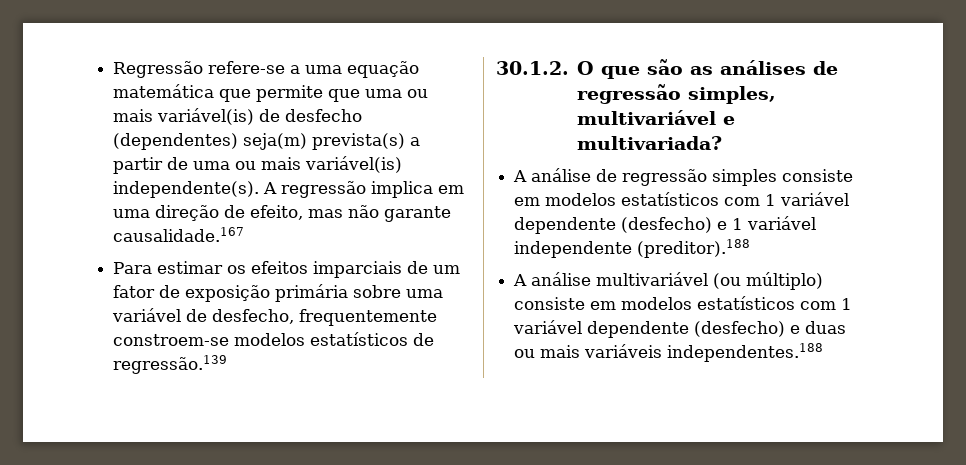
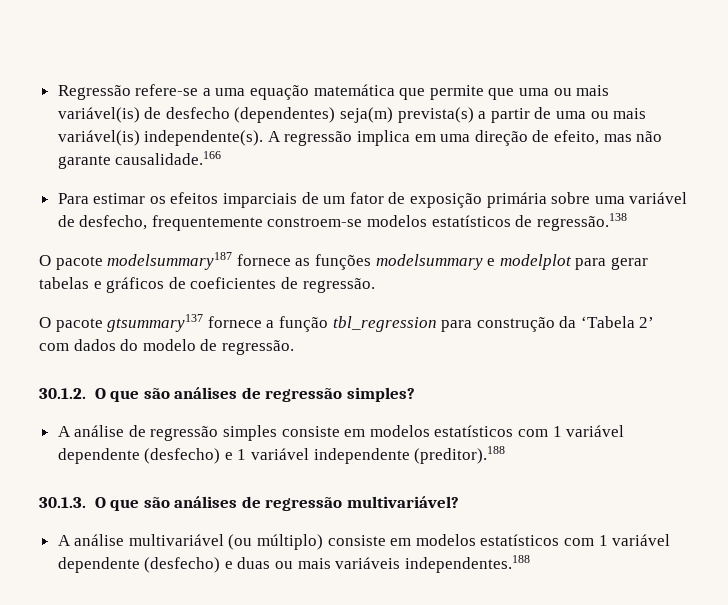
- A regressão implica em uma direção de efeito, mas não garante causalidade.167
+ A regressão implica em uma direção de efeito, mas não garante causalidade.166
- Para estimar os efeitos imparciais de um fator de exposição primária sobre uma variável de desfecho, frequentemente constroem-se modelos estatísticos de regressão.139
+ Para estimar os efeitos imparciais de um fator de exposição primária sobre uma variável de desfecho, frequentemente constroem-se modelos estatísticos de regressão.138
+ O pacote modelsummary187 fornece as funções modelsummary e modelplot para gerar tabelas e gráficos de coeficientes de regressão.
+ O pacote gtsummary137 fornece a função tbl_regression para construção da ‘Tabela 2’ com dados do modelo de regressão.
- 30.1.2. O que são as análises de regressão simples, multivariável e multivariada?
+ 30.1.2. O que são análises de regressão simples?
+ 30.1.3. O que são análises de regressão multivariável?

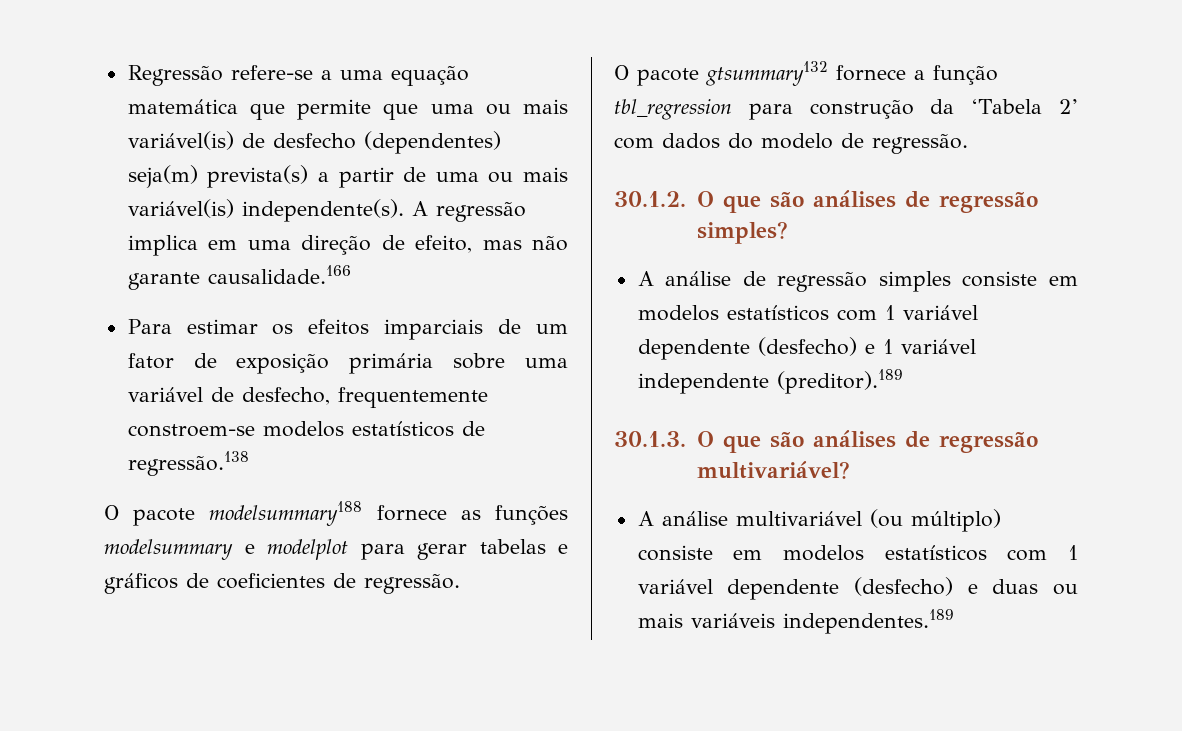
- O pacote modelsummary187 fornece as funções modelsummary e modelplot para gerar tabelas e gráficos de coeficientes de regressão.
+ O pacote modelsummary188 fornece as funções modelsummary e modelplot para gerar tabelas e gráficos de coeficientes de regressão.
- O pacote gtsummary137 fornece a função tbl_regression para construção da ‘Tabela 2’ com dados do modelo de regressão.
+ O pacote gtsummary132 fornece a função tbl_regression para construção da ‘Tabela 2’ com dados do modelo de regressão.
- A análise de regressão simples consiste em modelos estatísticos com 1 variável dependente (desfecho) e 1 variável independente (preditor).188
+ A análise de regressão simples consiste em modelos estatísticos com 1 variável dependente (desfecho) e 1 variável independente (preditor).189
- A análise multivariável (ou múltiplo) consiste em modelos estatísticos com 1 variável dependente (desfecho) e duas ou mais variáveis independentes.188
+ A análise multivariável (ou múltiplo) consiste em modelos estatísticos com 1 variável dependente (desfecho) e duas ou mais variáveis independentes.189

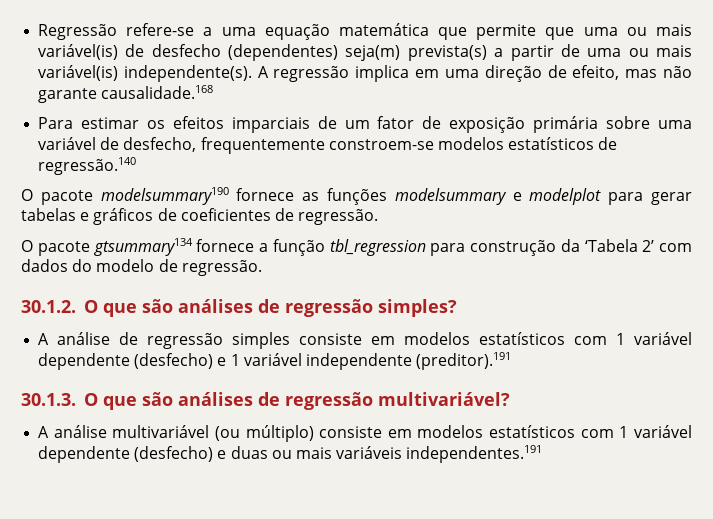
- A regressão implica em uma direção de efeito, mas não garante causalidade.166
+ A regressão implica em uma direção de efeito, mas não garante causalidade.168
- Para estimar os efeitos imparciais de um fator de exposição primária sobre uma variável de desfecho, frequentemente constroem-se modelos estatísticos de regressão.138
- O pacote modelsummary188 fornece as funções modelsummary e modelplot para gerar tabelas e gráficos de coeficientes de regressão.
+ Para estimar os efeitos imparciais de um fator de exposição primária sobre uma variável de desfecho, frequentemente constroem-se modelos estatísticos de regressão.140
+ O pacote modelsummary190 fornece as funções modelsummary e modelplot para gerar tabelas e gráficos de coeficientes de regressão.
- O pacote gtsummary132 fornece a função tbl_regression para construção da ‘Tabela 2’ com dados do modelo de regressão.
+ O pacote gtsummary134 fornece a função tbl_regression para construção da ‘Tabela 2’ com dados do modelo de regressão.
- A análise de regressão simples consiste em modelos estatísticos com 1 variável dependente (desfecho) e 1 variável independente (preditor).189
+ A análise de regressão simples consiste em modelos estatísticos com 1 variável dependente (desfecho) e 1 variável independente (preditor).191
- A análise multivariável (ou múltiplo) consiste em modelos estatísticos com 1 variável dependente (desfecho) e duas ou mais variáveis independentes.189
+ A análise multivariável (ou múltiplo) consiste em modelos estatísticos com 1 variável dependente (desfecho) e duas ou mais variáveis independentes.191

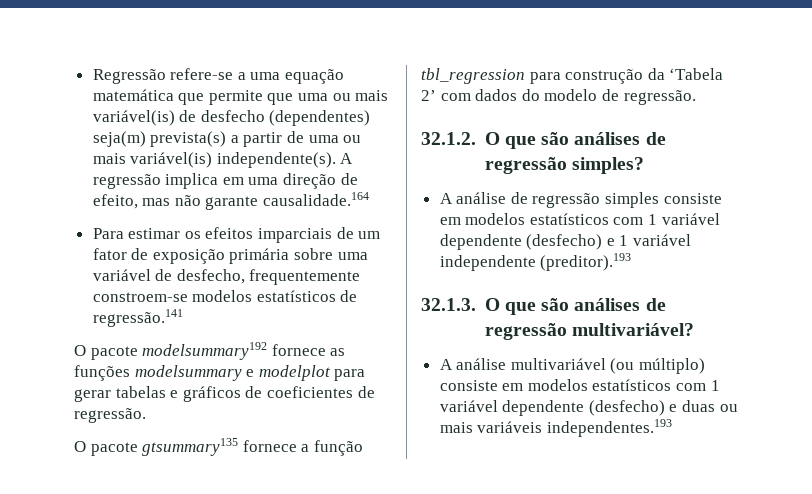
- A regressão implica em uma direção de efeito, mas não garante causalidade.168
+ A regressão implica em uma direção de efeito, mas não garante causalidade.164
- Para estimar os efeitos imparciais de um fator de exposição primária sobre uma variável de desfecho, frequentemente constroem-se modelos estatísticos de regressão.140
- O pacote modelsummary190 fornece as funções modelsummary e modelplot para gerar tabelas e gráficos de coeficientes de regressão.
+ Para estimar os efeitos imparciais de um fator de exposição primária sobre uma variável de desfecho, frequentemente constroem-se modelos estatísticos de regressão.141
+ O pacote modelsummary192 fornece as funções modelsummary e modelplot para gerar tabelas e gráficos de coeficientes de regressão.
- O pacote gtsummary134 fornece a função tbl_regression para construção da ‘Tabela 2’ com dados do modelo de regressão.
+ O pacote gtsummary135 fornece a função tbl_regression para construção da ‘Tabela 2’ com dados do modelo de regressão.
- 30.1.2. O que são análises de regressão simples?
+ 32.1.2. O que são análises de regressão simples?
- A análise de regressão simples consiste em modelos estatísticos com 1 variável dependente (desfecho) e 1 variável independente (preditor).191
- 30.1.3. O que são análises de regressão multivariável?
+ A análise de regressão simples consiste em modelos estatísticos com 1 variável dependente (desfecho) e 1 variável independente (preditor).193
+ 32.1.3. O que são análises de regressão multivariável?
- A análise multivariável (ou múltiplo) consiste em modelos estatísticos com 1 variável dependente (desfecho) e duas ou mais variáveis independentes.191
+ A análise multivariável (ou múltiplo) consiste em modelos estatísticos com 1 variável dependente (desfecho) e duas ou mais variáveis independentes.193

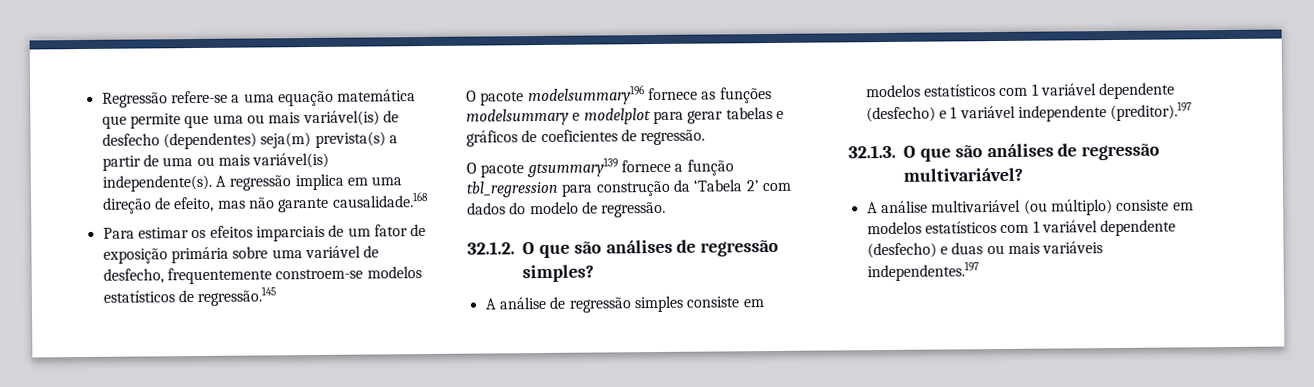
- A regressão implica em uma direção de efeito, mas não garante causalidade.164
+ A regressão implica em uma direção de efeito, mas não garante causalidade.168
- Para estimar os efeitos imparciais de um fator de exposição primária sobre uma variável de desfecho, frequentemente constroem-se modelos estatísticos de regressão.141
- O pacote modelsummary192 fornece as funções modelsummary e modelplot para gerar tabelas e gráficos de coeficientes de regressão.
+ Para estimar os efeitos imparciais de um fator de exposição primária sobre uma variável de desfecho, frequentemente constroem-se modelos estatísticos de regressão.145
+ O pacote modelsummary196 fornece as funções modelsummary e modelplot para gerar tabelas e gráficos de coeficientes de regressão.
- O pacote gtsummary135 fornece a função tbl_regression para construção da ‘Tabela 2’ com dados do modelo de regressão.
+ O pacote gtsummary139 fornece a função tbl_regression para construção da ‘Tabela 2’ com dados do modelo de regressão.
- A análise de regressão simples consiste em modelos estatísticos com 1 variável dependente (desfecho) e 1 variável independente (preditor).193
+ A análise de regressão simples consiste em modelos estatísticos com 1 variável dependente (desfecho) e 1 variável independente (preditor).197
- A análise multivariável (ou múltiplo) consiste em modelos estatísticos com 1 variável dependente (desfecho) e duas ou mais variáveis independentes.193
+ A análise multivariável (ou múltiplo) consiste em modelos estatísticos com 1 variável dependente (desfecho) e duas ou mais variáveis independentes.197

